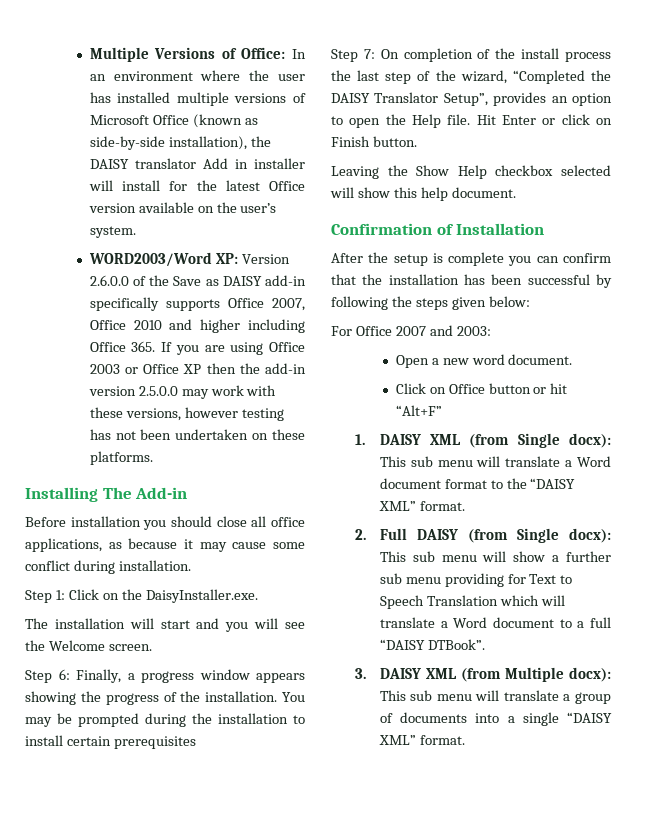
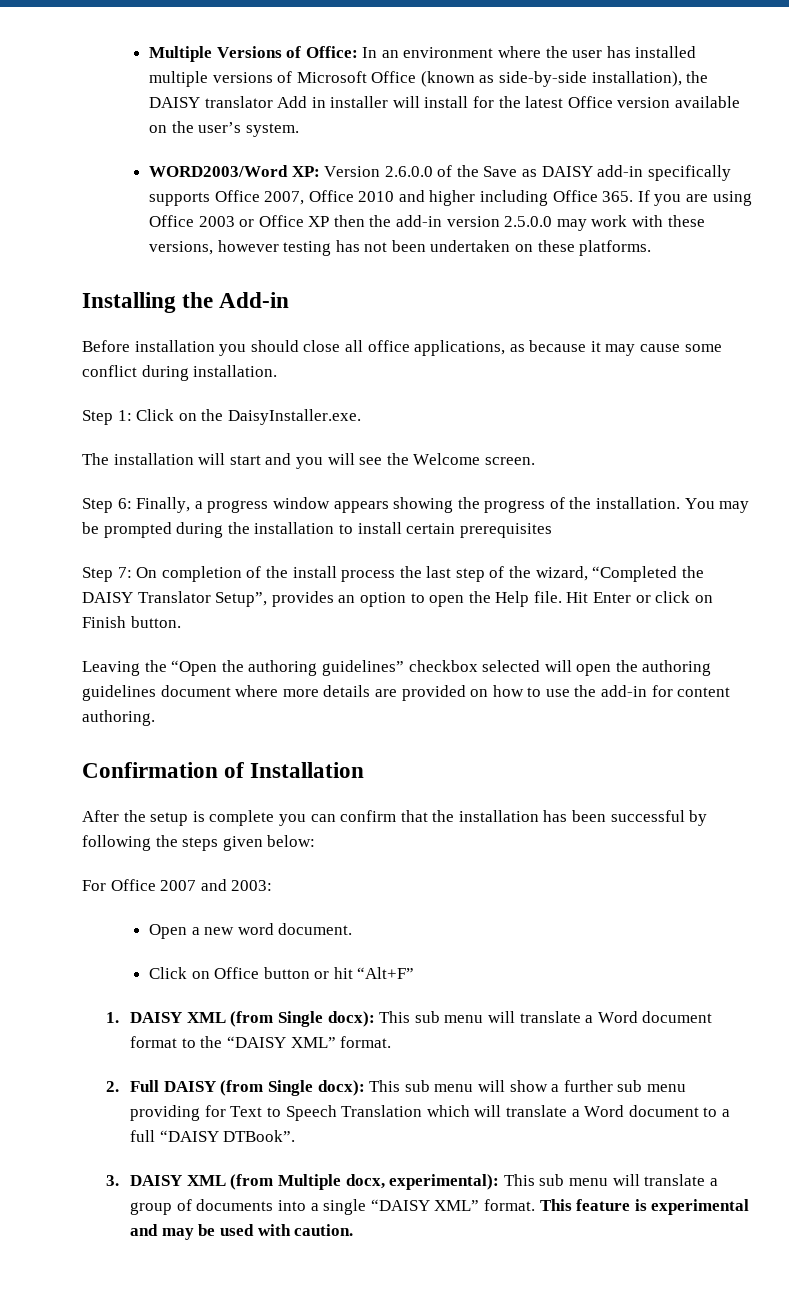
- Installing The Add-in
+ Installing the Add-in
- Leaving the Show Help checkbox selected will show this help document.
+ Leaving the “Open the authoring guidelines” checkbox selected will open the authoring guidelines document where more details are provided on how to use the add-in for content authoring.
- 3. DAISY XML (from Multiple docx): This sub menu will translate a group of documents into a single “DAISY XML” format.
+ 3. DAISY XML (from Multiple docx, experimental): This sub menu will translate a group of documents into a single “DAISY XML” format.
+ This feature is experimental and may be used with caution.

